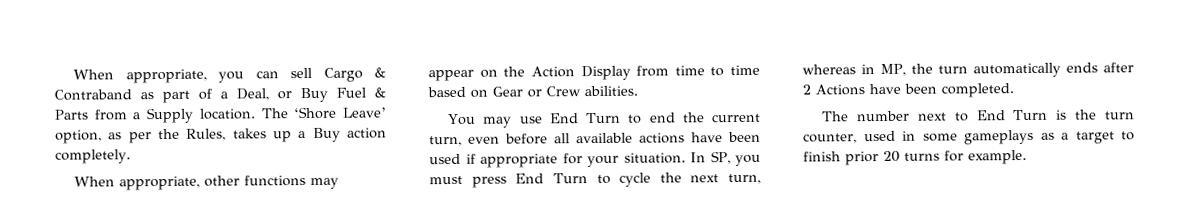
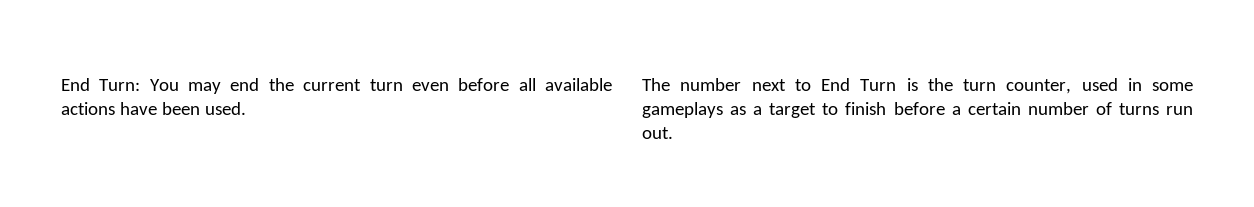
- When appropriate, you can sell Cargo & Contraband as part of a Deal, or Buy Fuel & Parts from a Supply location. The ‘Shore Leave’ option, as per the Rules, takes up a Buy action completely.
- When appropriate, other functions may appear on the Action Display from time to time based on Gear or Crew abilities.
- You may use End Turn to end the current turn, even before all available actions have been used if appropriate for your situation. In SP, you must press End Turn to cycle the next turn, whereas in MP, the turn automatically ends after 2 Actions have been completed.
+ End Turn: You may end the current turn even before all available actions have been used.
- The number next to End Turn is the turn counter, used in some gameplays as a target to finish prior 20 turns for example.
+ The number next to End Turn is the turn counter, used in some gameplays as a target to finish before a certain number of turns run out.

